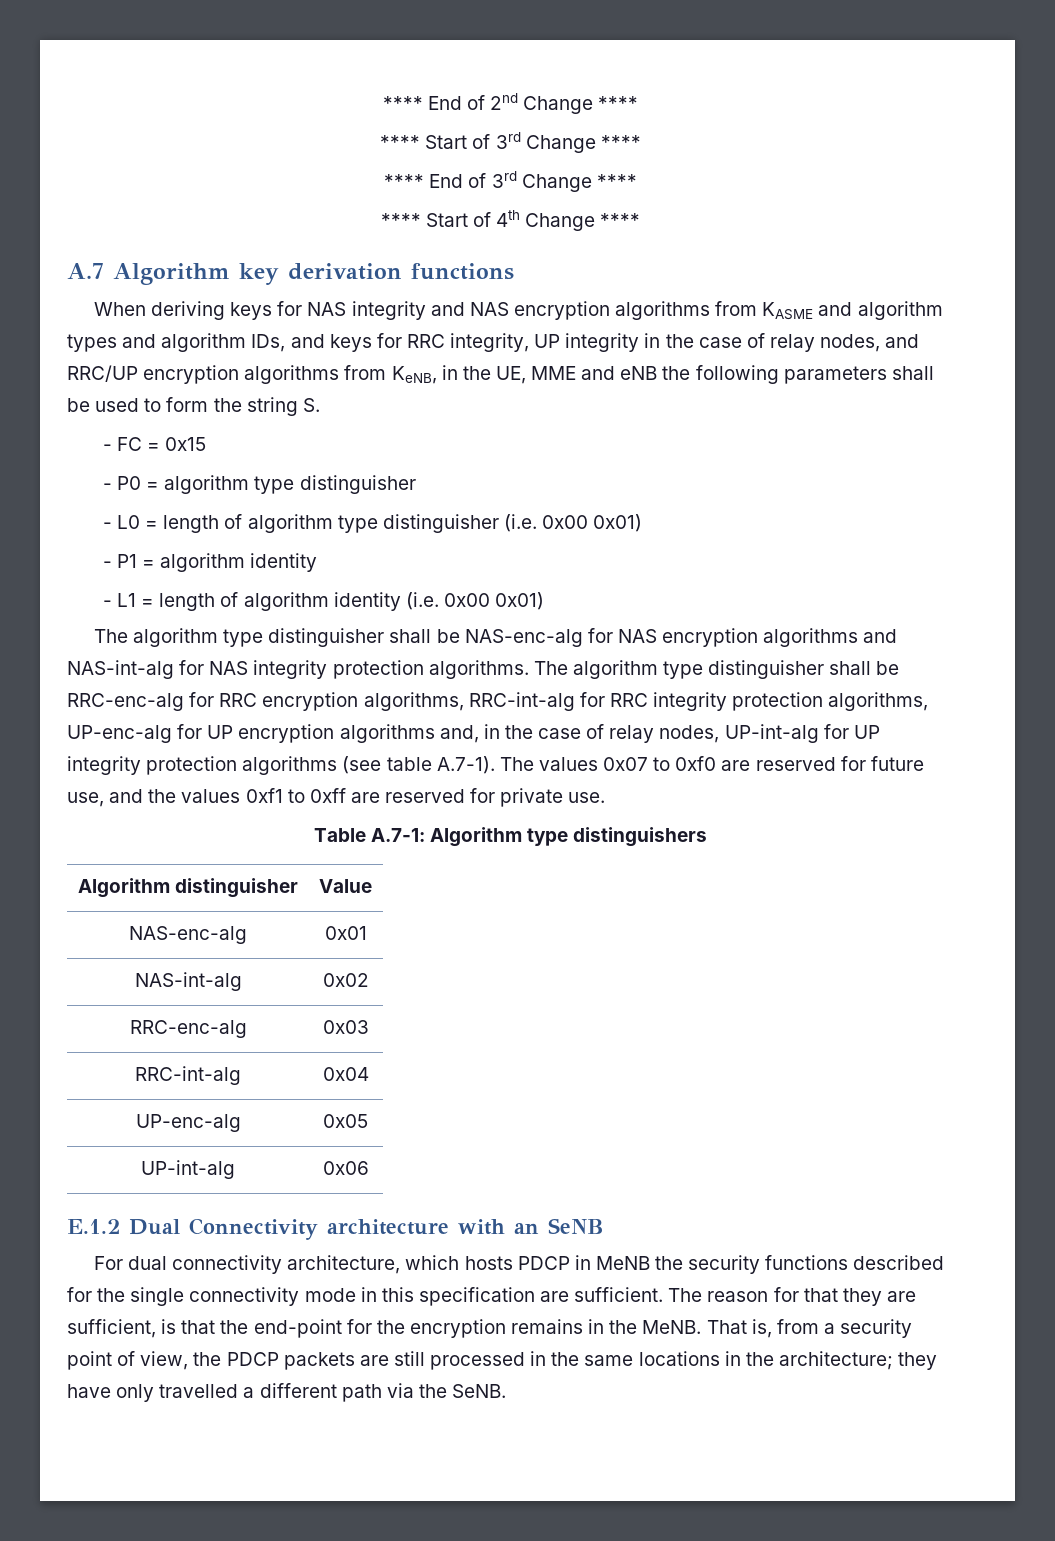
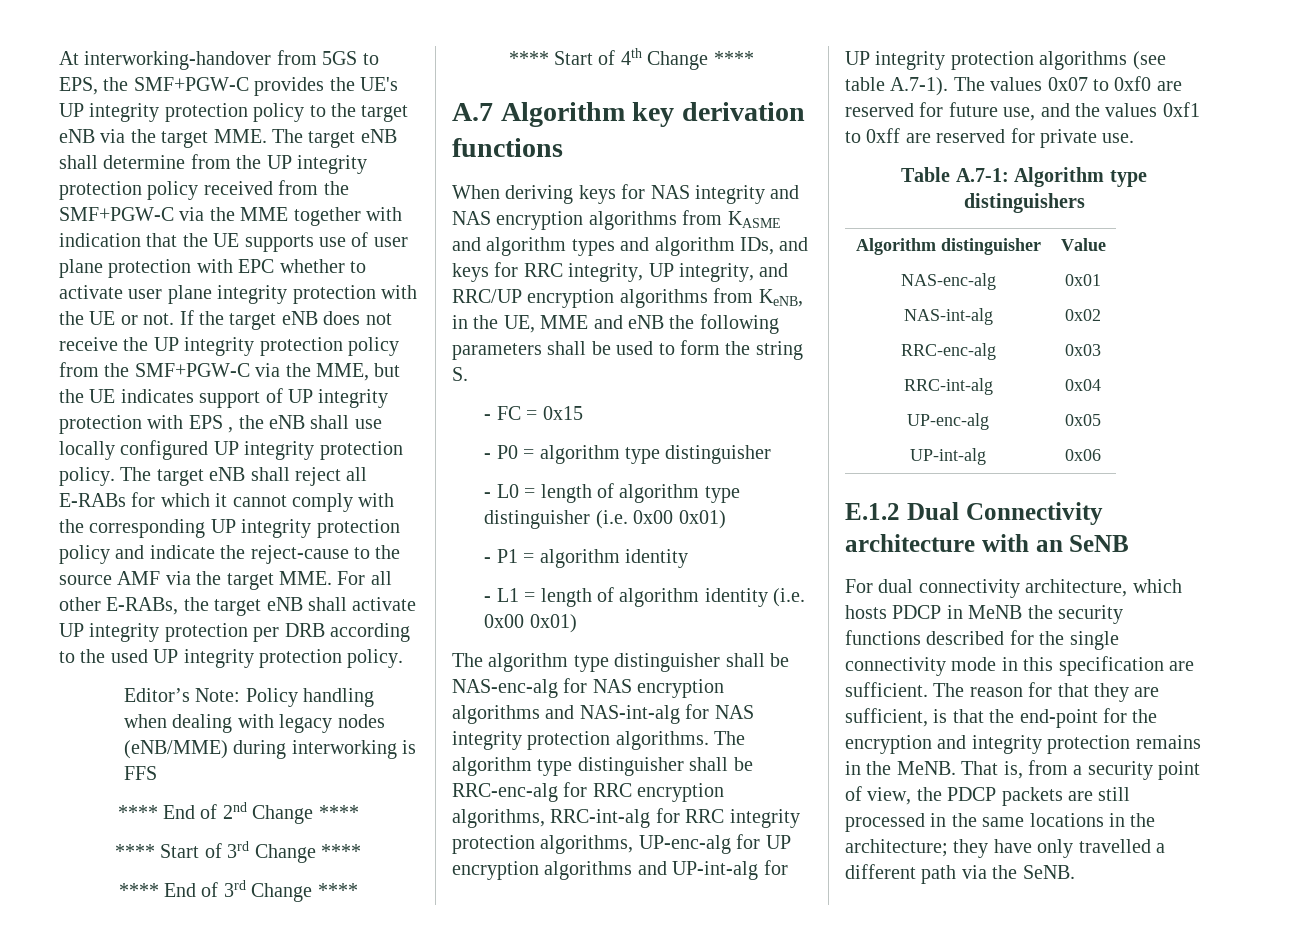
+ At interworking-handover from 5GS to EPS, the SMF+PGW-C provides the UE's UP integrity protection policy to the target eNB via the target MME. The target eNB shall determine from the UP integrity protection policy received from the SMF+PGW-C via the MME together with indication that the UE supports use of user plane protection with EPC whether to activate user plane integrity protection with the UE or not. If the target eNB does not receive the UP integrity protection policy from the SMF+PGW-C via the MME, but the UE indicates support of UP integrity protection with EPS , the eNB shall use locally configured UP integrity protection policy. The target eNB shall reject all E-RABs for which it cannot comply with the corresponding UP integrity protection policy and indicate the reject-cause to the source AMF via the target MME. For all other E-RABs, the target eNB shall activate UP integrity protection per DRB according to the used UP integrity protection policy.
+ Editor’s Note: Policy handling when dealing with legacy nodes (eNB/MME) during interworking is FFS
- When deriving keys for NAS integrity and NAS encryption algorithms from KASME and algorithm types and algorithm IDs, and keys for RRC integrity, UP integrity in the case of relay nodes, and RRC/UP encryption algorithms from KeNB, in the UE, MME and eNB the following parameters shall be used to form the string S.
+ When deriving keys for NAS integrity and NAS encryption algorithms from KASME and algorithm types and algorithm IDs, and keys for RRC integrity, UP integrity, and RRC/UP encryption algorithms from KeNB, in the UE, MME and eNB the following parameters shall be used to form the string S.
- The algorithm type distinguisher shall be RRC-enc-alg for RRC encryption algorithms, RRC-int-alg for RRC integrity protection algorithms, UP-enc-alg for UP encryption algorithms and, in the case of relay nodes, UP-int-alg for UP integrity protection algorithms (see table A.7-1). The values 0x07 to 0xf0 are reserved for future use, and the values 0xf1 to 0xff are reserved for private use.
+ The algorithm type distinguisher shall be RRC-enc-alg for RRC encryption algorithms, RRC-int-alg for RRC integrity protection algorithms, UP-enc-alg for UP encryption algorithms and UP-int-alg for UP integrity protection algorithms (see table A.7-1). The values 0x07 to 0xf0 are reserved for future use, and the values 0xf1 to 0xff are reserved for private use.
- The reason for that they are sufficient, is that the end-point for the encryption remains in the MeNB.
+ The reason for that they are sufficient, is that the end-point for the encryption and integrity protection remains in the MeNB.

